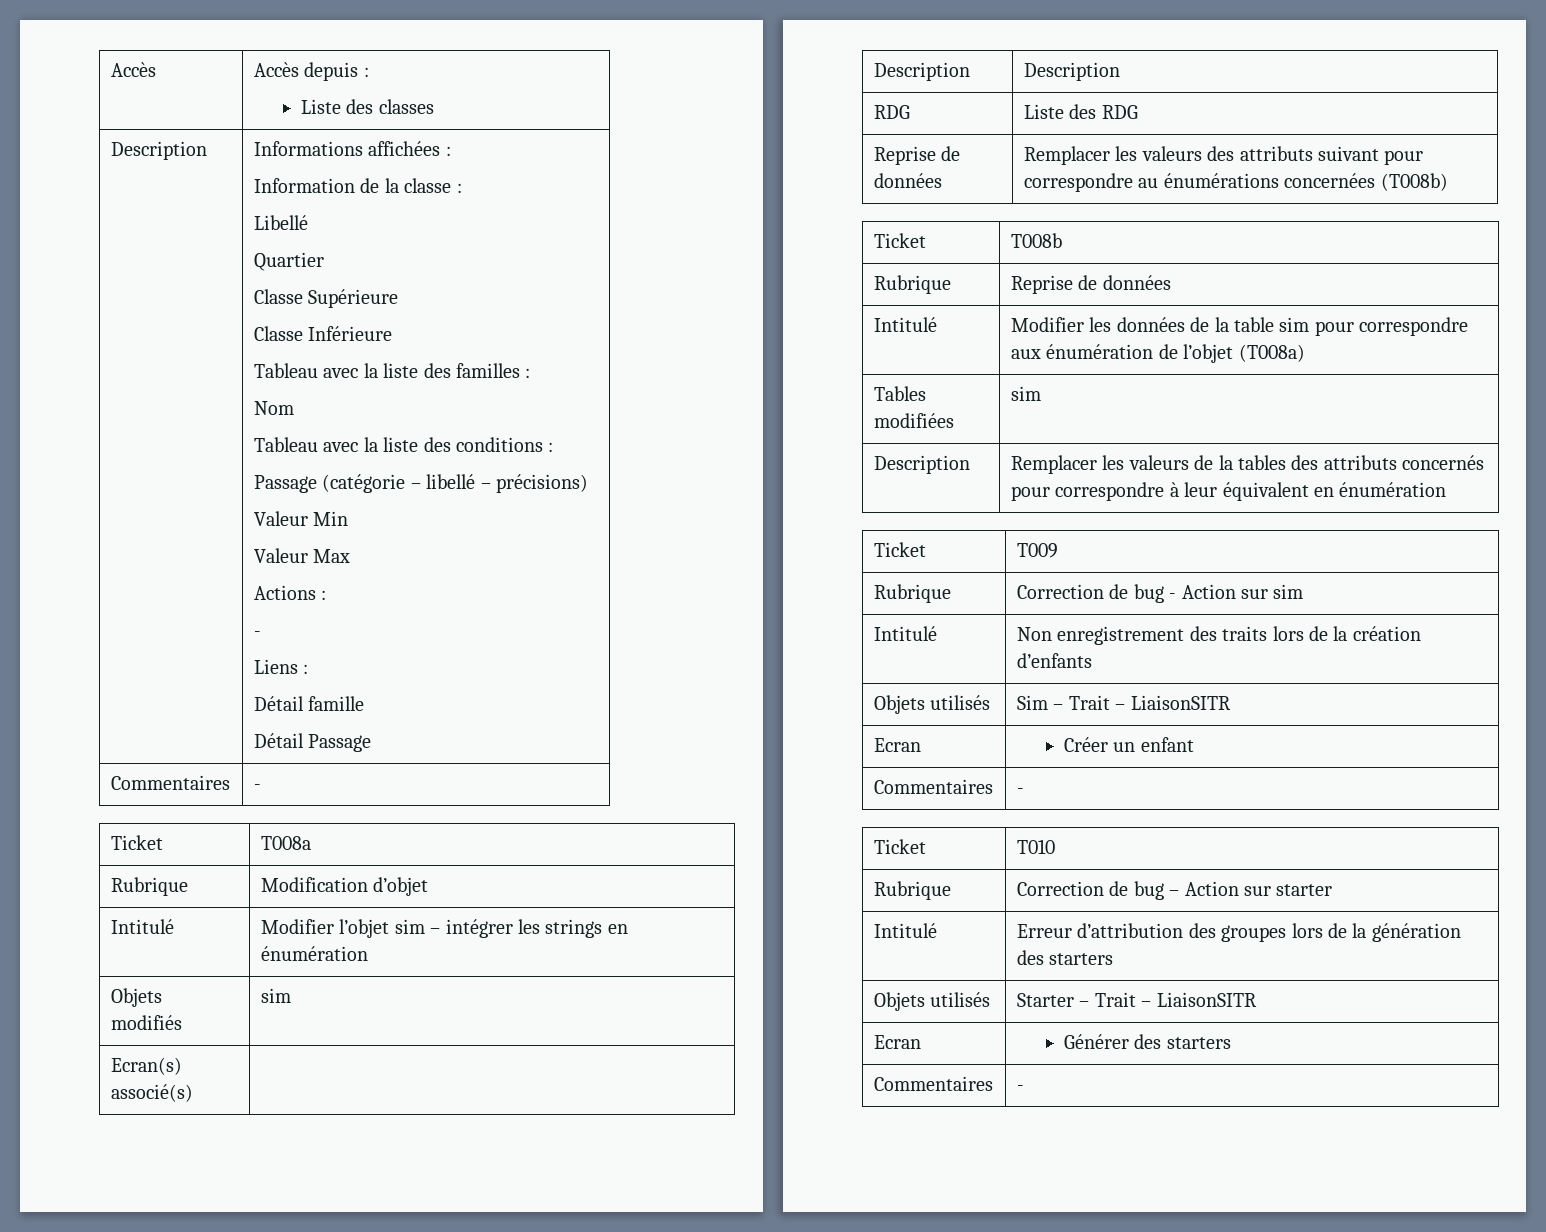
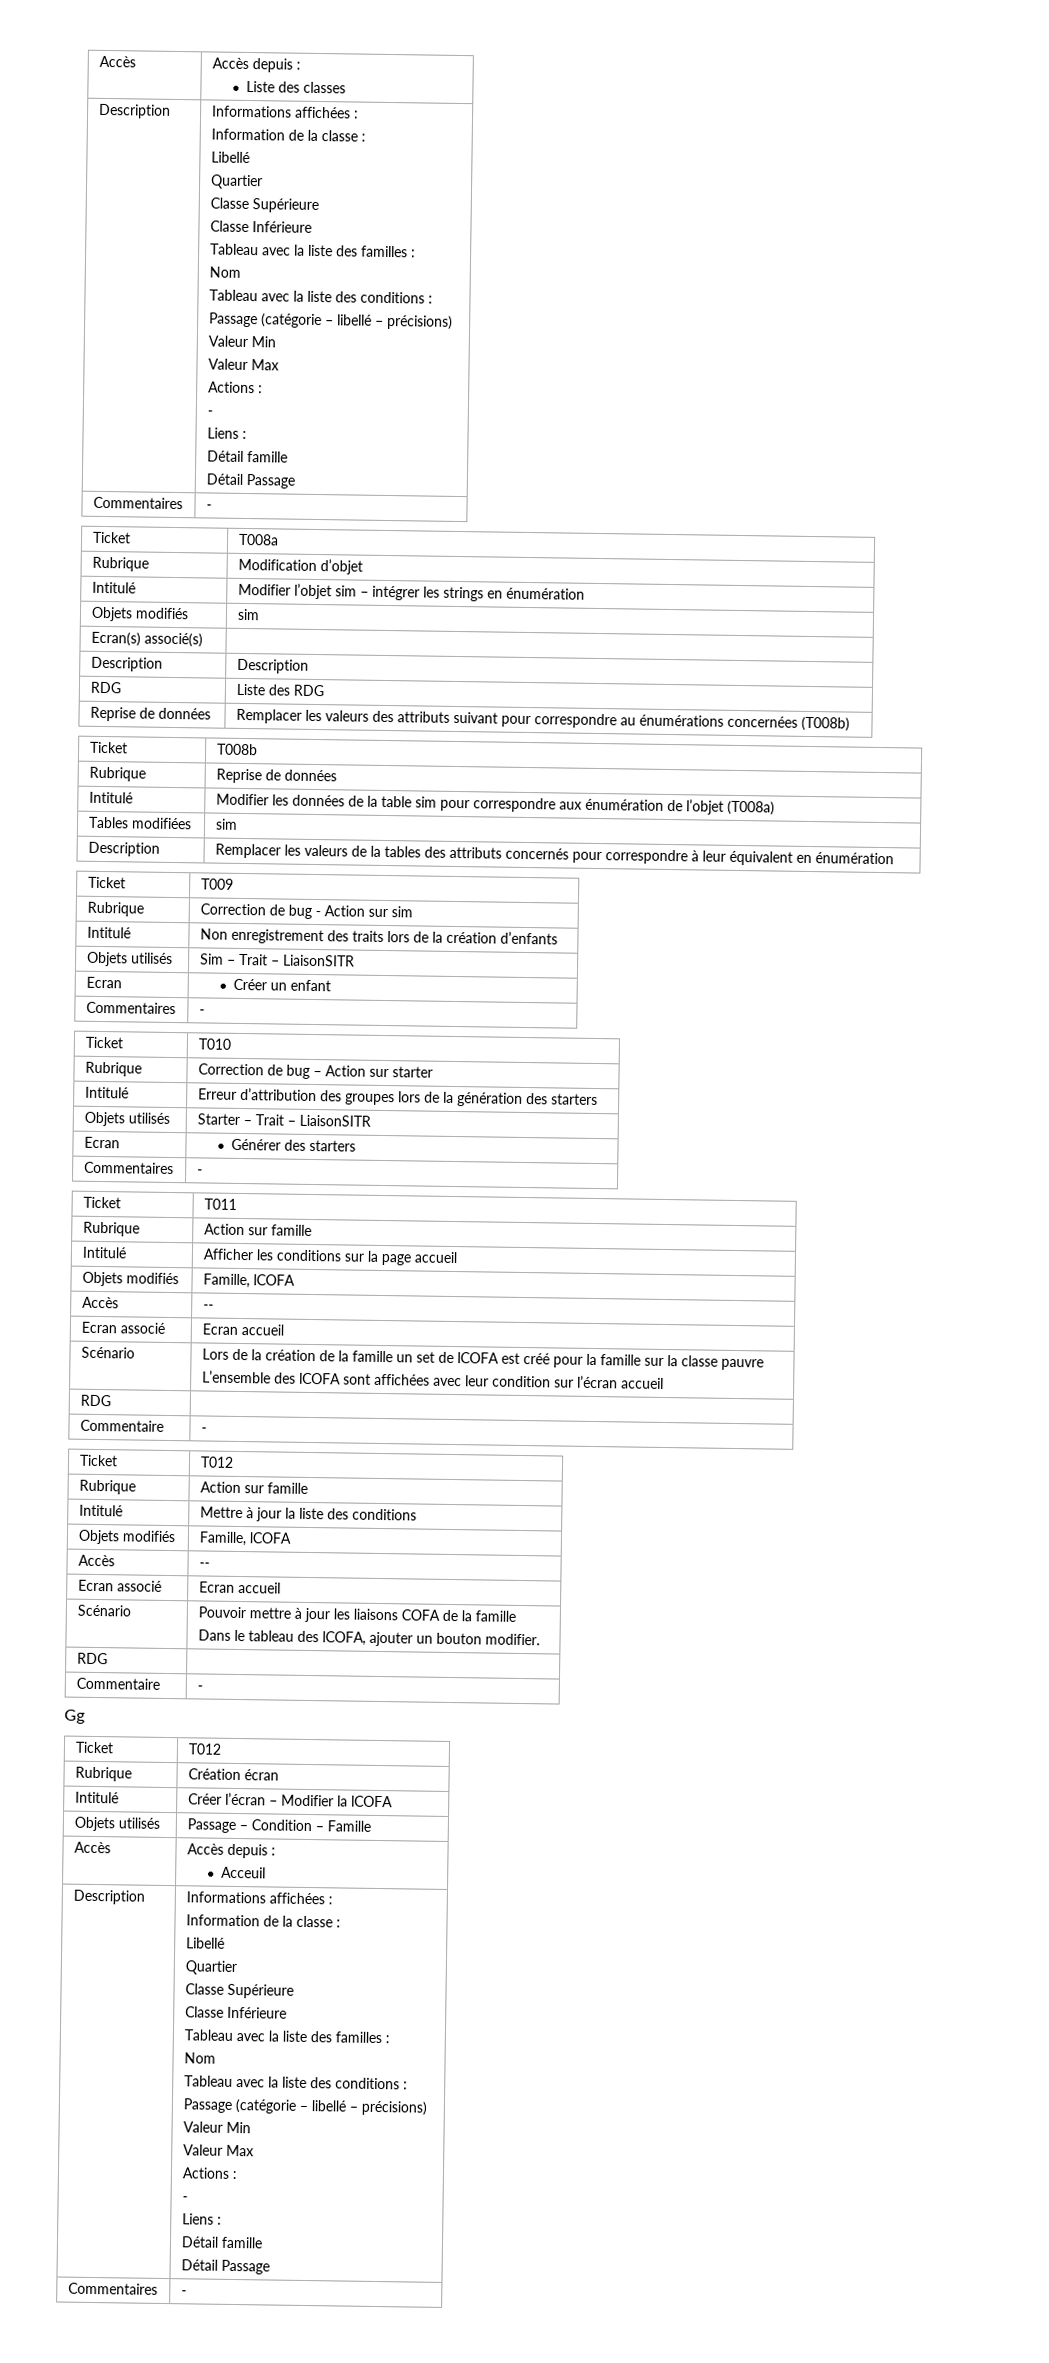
+ Ticket | T011
+ Rubrique | Action sur famille
+ Intitulé | Afficher les conditions sur la page accueil
+ Objets modifiés | Famille, lCOFA
+ Accès | --
+ Ecran associé | Ecran accueil
+ Scénario | Lors de la création de la famille un set de lCOFA est créé pour la famille sur la classe pauvre
+ L’ensemble des lCOFA sont affichées avec leur condition sur l’écran accueil
+ RDG |
+ Commentaire | -
+ Ticket | T012
+ Rubrique | Action sur famille
+ Intitulé | Mettre à jour la liste des conditions
+ Objets modifiés | Famille, lCOFA
+ Accès | --
+ Ecran associé | Ecran accueil
+ Scénario | Pouvoir mettre à jour les liaisons COFA de la famille
+ Dans le tableau des lCOFA, ajouter un bouton modifier.
+ RDG |
+ Commentaire | -
+ Gg
+ Ticket | T012
+ Rubrique | Création écran
+ Intitulé | Créer l’écran – Modifier la lCOFA
+ Objets utilisés | Passage – Condition – Famille
+ Accès | Accès depuis :
+ Acceuil
+ Description | Informations affichées :
+ Information de la classe :
+ Libellé
+ Quartier
+ Classe Supérieure
+ Classe Inférieure
+ Tableau avec la liste des familles :
+ Nom
+ Tableau avec la liste des conditions :
+ Passage (catégorie – libellé – précisions)
+ Valeur Min
+ Valeur Max
+ Actions :
+ -
+ Liens :
+ Détail famille
+ Détail Passage
+ Commentaires | -

